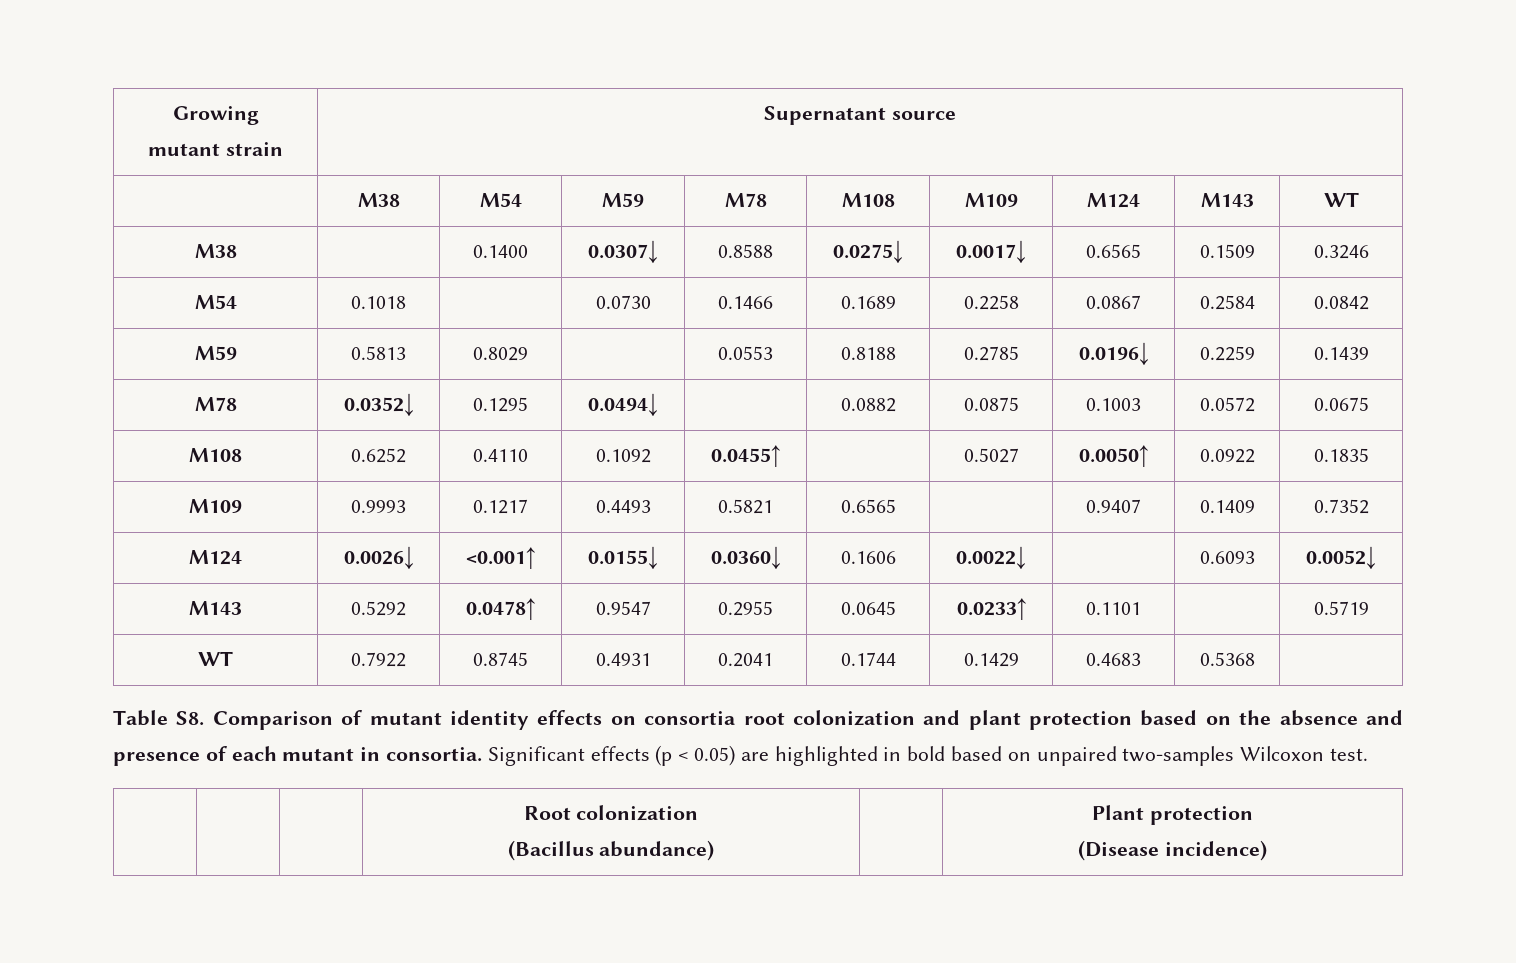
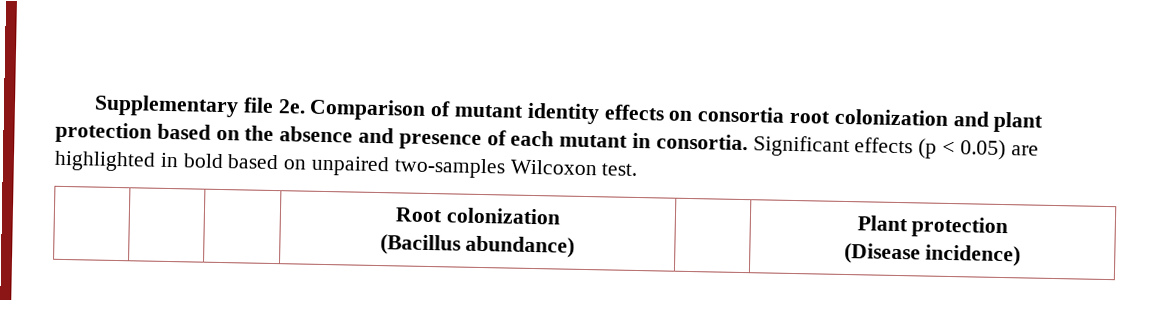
- Growing
- mutant strain | Supernatant source
- | M38 | M54 | M59 | M78 | M108 | M109 | M124 | M143 | WT
- M38 | | 0.1400 | 0.0307↓ | 0.8588 | 0.0275↓ | 0.0017↓ | 0.6565 | 0.1509 | 0.3246
- M54 | 0.1018 | | 0.0730 | 0.1466 | 0.1689 | 0.2258 | 0.0867 | 0.2584 | 0.0842
- M59 | 0.5813 | 0.8029 | | 0.0553 | 0.8188 | 0.2785 | 0.0196↓ | 0.2259 | 0.1439
- M78 | 0.0352↓ | 0.1295 | 0.0494↓ | | 0.0882 | 0.0875 | 0.1003 | 0.0572 | 0.0675
- M108 | 0.6252 | 0.4110 | 0.1092 | 0.0455↑ | | 0.5027 | 0.0050↑ | 0.0922 | 0.1835
- M109 | 0.9993 | 0.1217 | 0.4493 | 0.5821 | 0.6565 | | 0.9407 | 0.1409 | 0.7352
- M124 | 0.0026↓ | <0.001↑ | 0.0155↓ | 0.0360↓ | 0.1606 | 0.0022↓ | | 0.6093 | 0.0052↓
- M143 | 0.5292 | 0.0478↑ | 0.9547 | 0.2955 | 0.0645 | 0.0233↑ | 0.1101 | | 0.5719
- WT | 0.7922 | 0.8745 | 0.4931 | 0.2041 | 0.1744 | 0.1429 | 0.4683 | 0.5368 |
- Table S8. Comparison of mutant identity effects on consortia root colonization and plant protection based on the absence and presence of each mutant in consortia.
+ Supplementary file 2e. Comparison of mutant identity effects on consortia root colonization and plant protection based on the absence and presence of each mutant in consortia.

